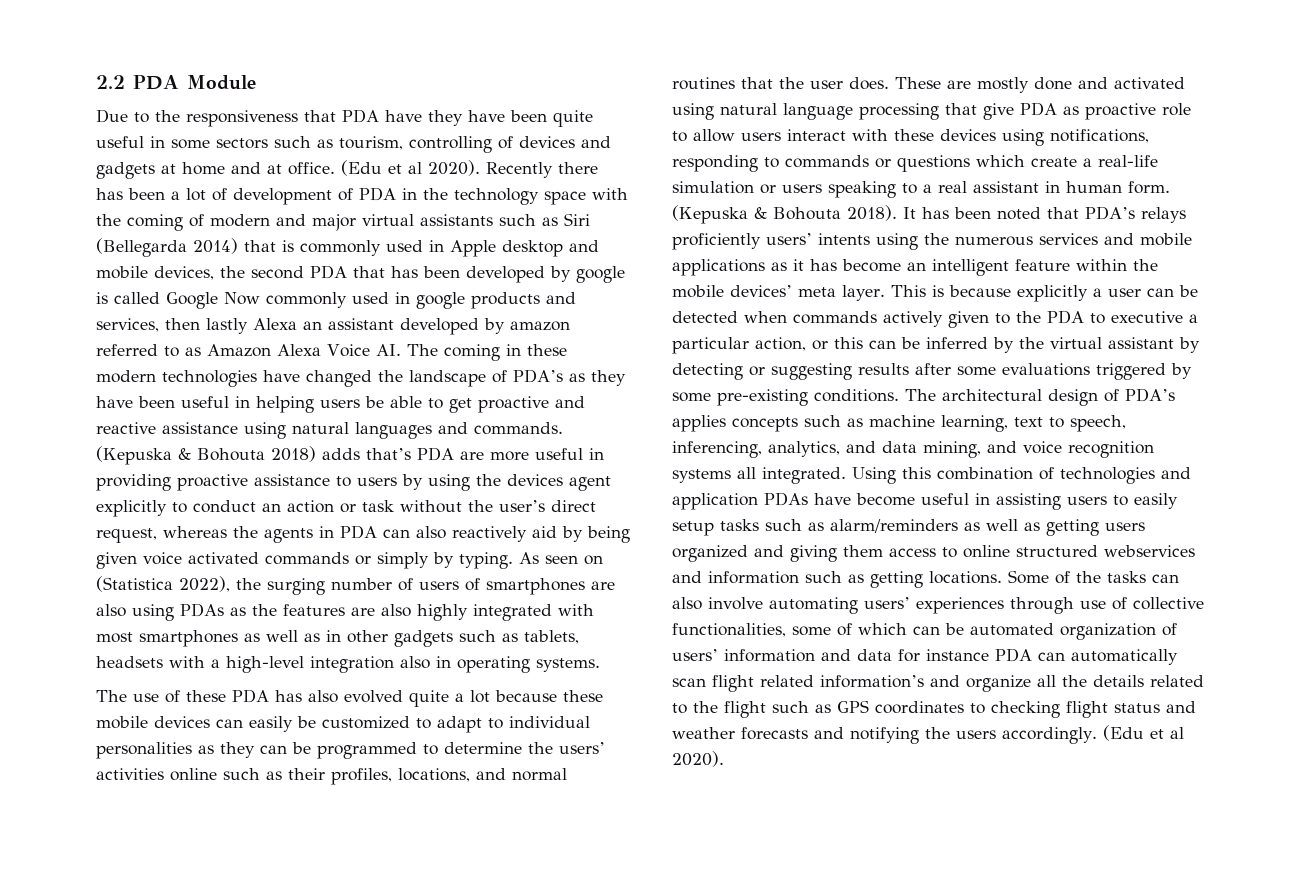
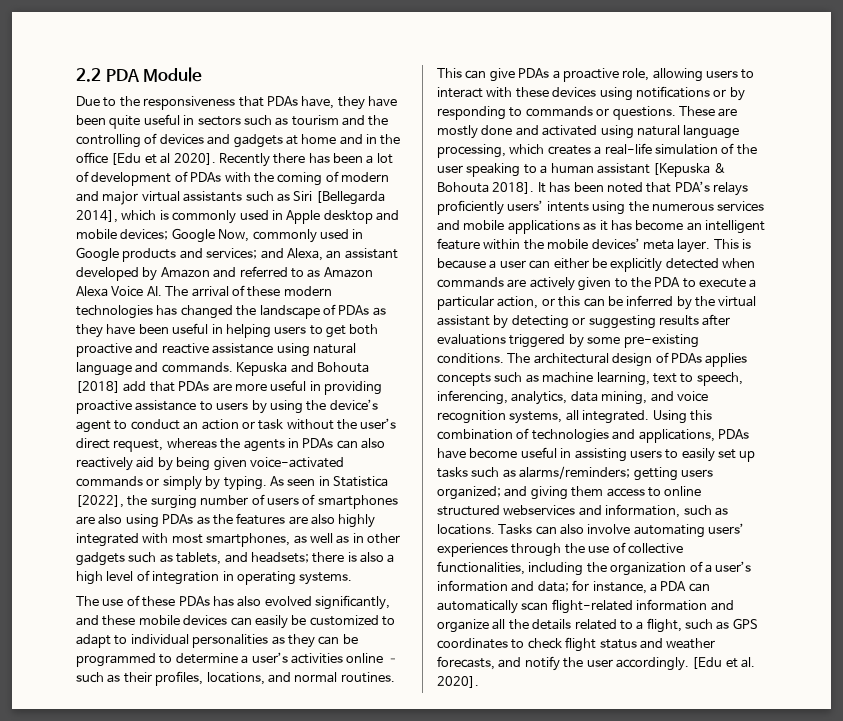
- Due to the responsiveness that PDA have they have been quite useful in some sectors such as tourism, controlling of devices and gadgets at home and at office. (Edu et al 2020).
+ Due to the responsiveness that PDAs have, they have been quite useful in sectors such as tourism and the controlling of devices and gadgets at home and in the office [Edu et al 2020].
- Recently there has been a lot of development of PDA in the technology space with the coming of modern and major virtual assistants such as Siri (Bellegarda 2014) that is commonly used in Apple desktop and mobile devices, the second PDA that has been developed by google is called Google Now commonly used in google products and services, then lastly Alexa an assistant developed by amazon referred to as Amazon Alexa Voice AI. The coming in these modern technologies have changed the landscape of PDA’s as they have been useful in helping users be able to get proactive and reactive assistance using natural languages and commands.
+ Recently there has been a lot of development of PDAs with the coming of modern and major virtual assistants such as Siri [Bellegarda 2014], which is commonly used in Apple desktop and mobile devices; Google Now, commonly used in Google products and services; and Alexa, an assistant developed by Amazon and referred to as Amazon Alexa Voice AI. The arrival of these modern technologies has changed the landscape of PDAs as they have been useful in helping users to get both proactive and reactive assistance using natural language and commands.
- (Kepuska & Bohouta 2018) adds that’s PDA are more useful in providing proactive assistance to users by using the devices agent explicitly to conduct an action or task without the user’s direct request, whereas the agents in PDA can also reactively aid by being given voice activated commands or simply by typing.
+ Kepuska and Bohouta [2018] add that PDAs are more useful in providing proactive assistance to users by using the device’s agent to conduct an action or task without the user’s direct request, whereas the agents in PDAs can also reactively aid by being given voice-activated commands or simply by typing.
- As seen on (Statistica 2022), the surging number of users of smartphones are also using PDAs as the features are also highly integrated with most smartphones as well as in other gadgets such as tablets, headsets with a high-level integration also in operating systems.
+ As seen in Statistica [2022], the surging number of users of smartphones are also using PDAs as the features are also highly integrated with most smartphones, as well as in other gadgets such as tablets, and headsets; there is also a high level of integration in operating systems.
- The use of these PDA has also evolved quite a lot because these mobile devices can easily be customized to adapt to individual personalities as they can be programmed to determine the users’ activities online such as their profiles, locations, and normal routines that the user does.
+ The use of these PDAs has also evolved significantly, and these mobile devices can easily be customized to adapt to individual personalities as they can be programmed to determine a user’s activities online – such as their profiles, locations, and normal routines. This can give PDAs a proactive role, allowing users to interact with these devices using notifications or by responding to commands or questions.
- These are mostly done and activated using natural language processing that give PDA as proactive role to allow users interact with these devices using notifications, responding to commands or questions which create a real-life simulation or users speaking to a real assistant in human form. (Kepuska & Bohouta 2018).
+ These are mostly done and activated using natural language processing, which creates a real-life simulation of the user speaking to a human assistant [Kepuska & Bohouta 2018].
- This is because explicitly a user can be detected when commands actively given to the PDA to executive a particular action, or this can be inferred by the virtual assistant by detecting or suggesting results after some evaluations triggered by some pre-existing conditions.
+ This is because a user can either be explicitly detected when commands are actively given to the PDA to execute a particular action, or this can be inferred by the virtual assistant by detecting or suggesting results after evaluations triggered by some pre-existing conditions.
- The architectural design of PDA’s applies concepts such as machine learning, text to speech, inferencing, analytics, and data mining, and voice recognition systems all integrated.
+ The architectural design of PDAs applies concepts such as machine learning, text to speech, inferencing, analytics, data mining, and voice recognition systems, all integrated.
- Using this combination of technologies and application PDAs have become useful in assisting users to easily setup tasks such as alarm/reminders as well as getting users organized and giving them access to online structured webservices and information such as getting locations. Some of the tasks can also involve automating users’ experiences through use of collective functionalities, some of which can be automated organization of users’ information and data for instance PDA can automatically scan flight related information’s and organize all the details related to the flight such as GPS coordinates to checking flight status and weather forecasts and notifying the users accordingly. (Edu et al 2020).
+ Using this combination of technologies and applications, PDAs have become useful in assisting users to easily set up tasks such as alarms/reminders; getting users organized; and giving them access to online structured webservices and information, such as locations. Tasks can also involve automating users’ experiences through the use of collective functionalities, including the organization of a user’s information and data; for instance, a PDA can automatically scan flight-related information and organize all the details related to a flight, such as GPS coordinates to check flight status and weather forecasts, and notify the user accordingly. [Edu et al. 2020].

